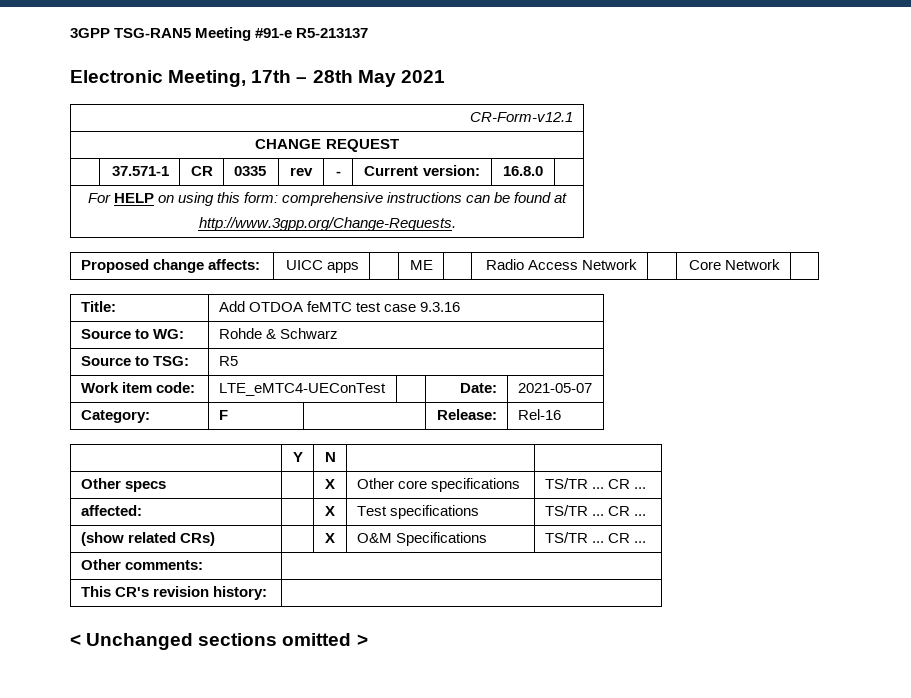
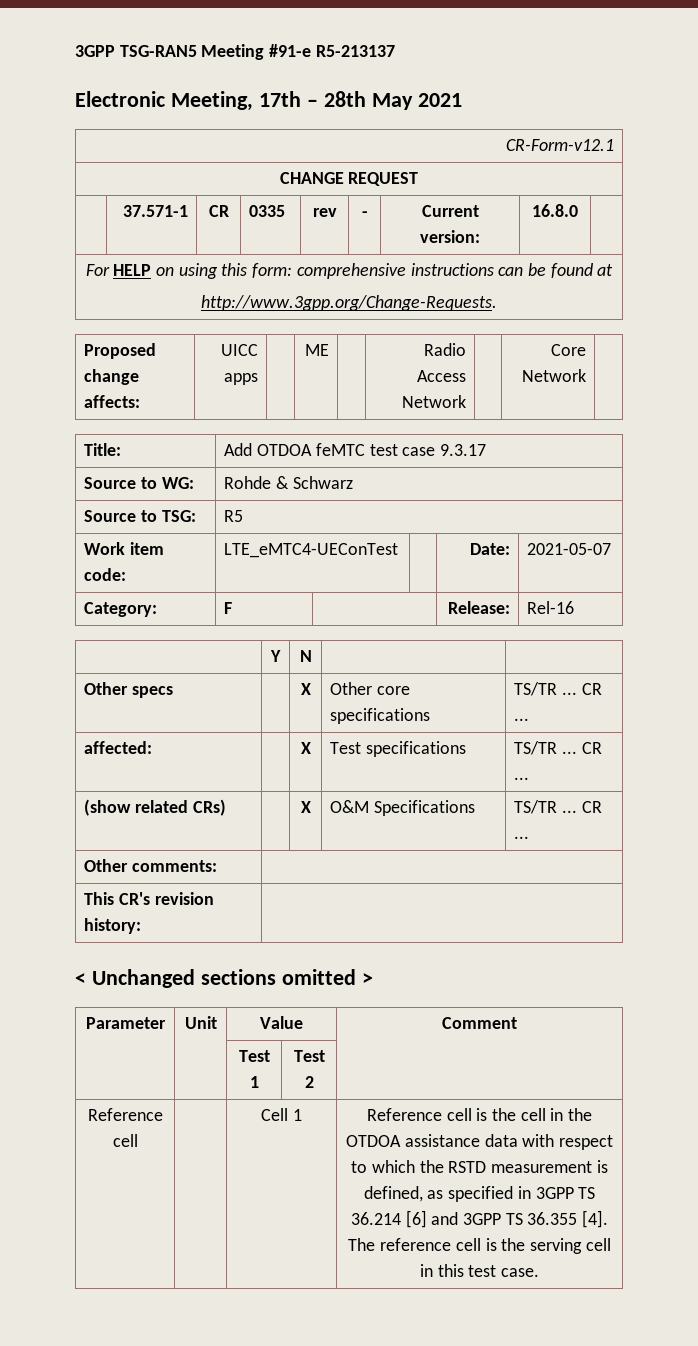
- Title: | Add OTDOA feMTC test case 9.3.16
+ Title: | Add OTDOA feMTC test case 9.3.17
+ Parameter | Unit | Value | Comment
+ | | Test 1 | Test 2 |
+ Reference cell | | Cell 1 | Reference cell is the cell in the OTDOA assistance data with respect to which the RSTD measurement is defined, as specified in 3GPP TS 36.214 [6] and 3GPP TS 36.355 [4]. The reference cell is the serving cell in this test case.

